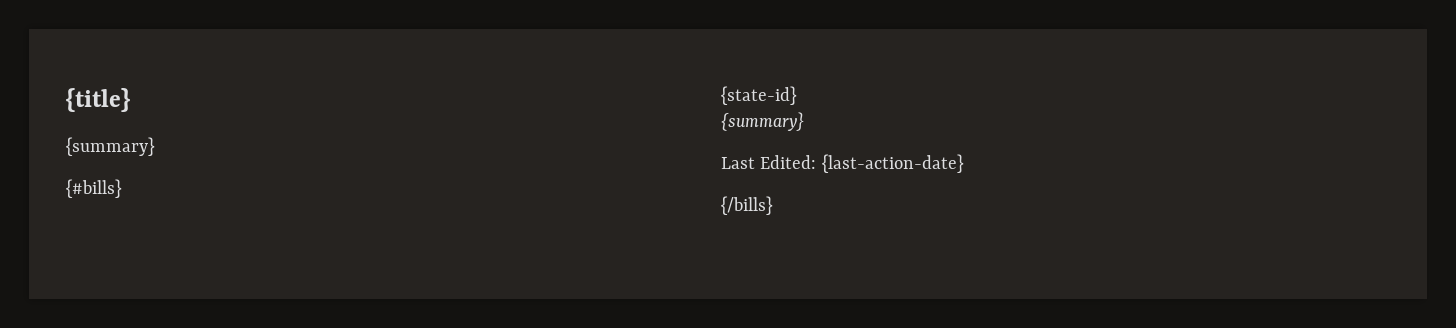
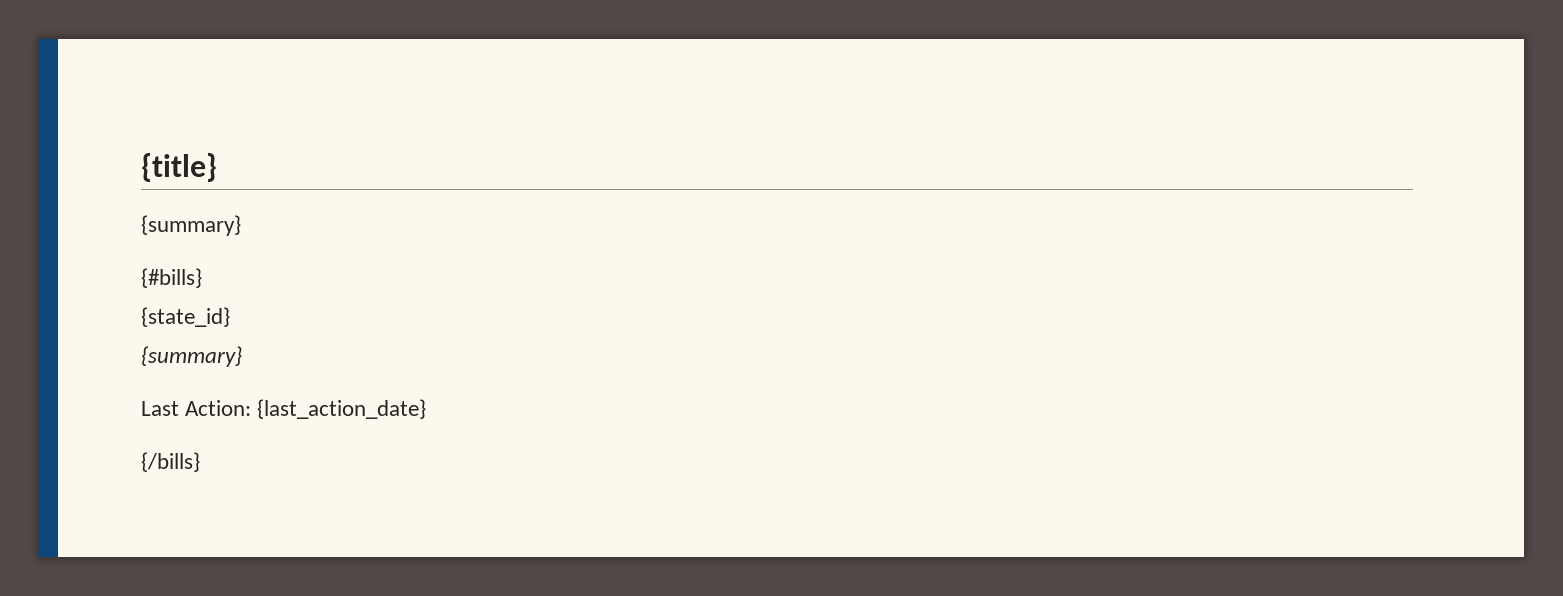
- {state-id}
+ {state_id}
- Last Edited: {last-action-date}
+ Last Action: {last_action_date}

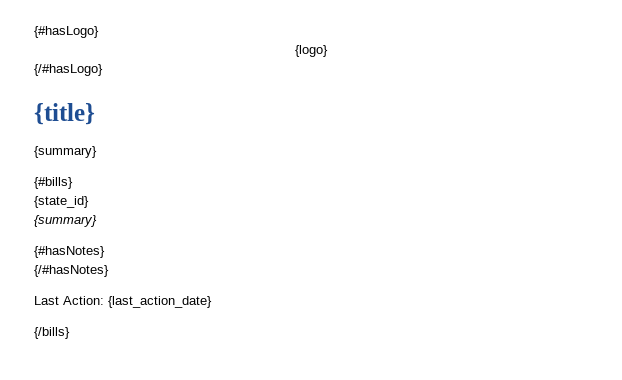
+ {#hasLogo}
+ {logo}
+ {/#hasLogo}
+ {#hasNotes}
+ {/#hasNotes}

